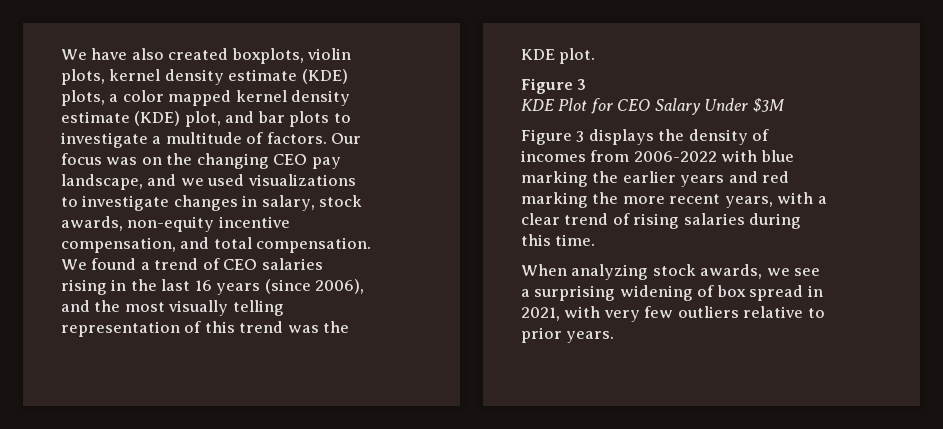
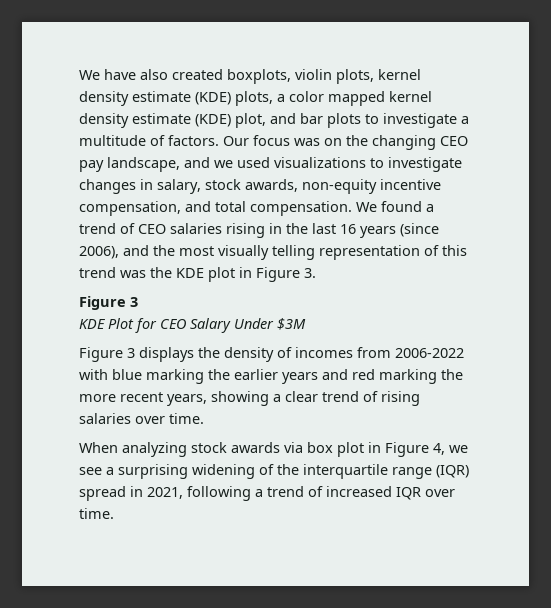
- We found a trend of CEO salaries rising in the last 16 years (since 2006), and the most visually telling representation of this trend was the KDE plot.
+ We found a trend of CEO salaries rising in the last 16 years (since 2006), and the most visually telling representation of this trend was the KDE plot in Figure 3.
- Figure 3 displays the density of incomes from 2006-2022 with blue marking the earlier years and red marking the more recent years, with a clear trend of rising salaries during this time.
+ Figure 3 displays the density of incomes from 2006-2022 with blue marking the earlier years and red marking the more recent years, showing a clear trend of rising salaries over time.
- When analyzing stock awards, we see a surprising widening of box spread in 2021, with very few outliers relative to prior years.
+ When analyzing stock awards via box plot in Figure 4, we see a surprising widening of the interquartile range (IQR) spread in 2021, following a trend of increased IQR over time.

